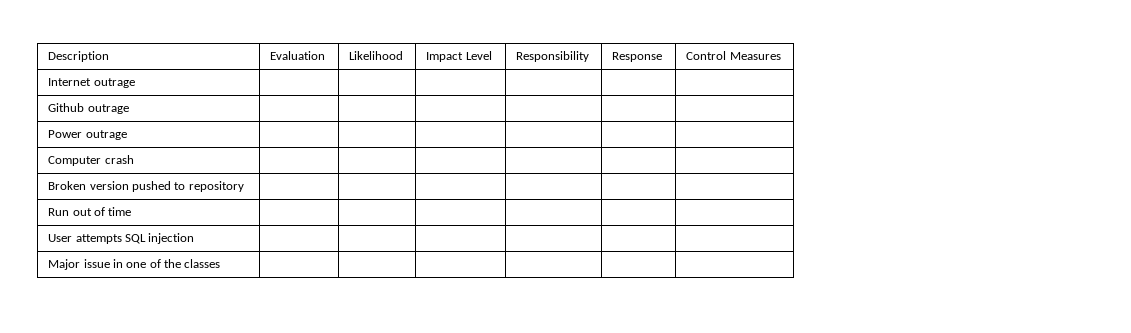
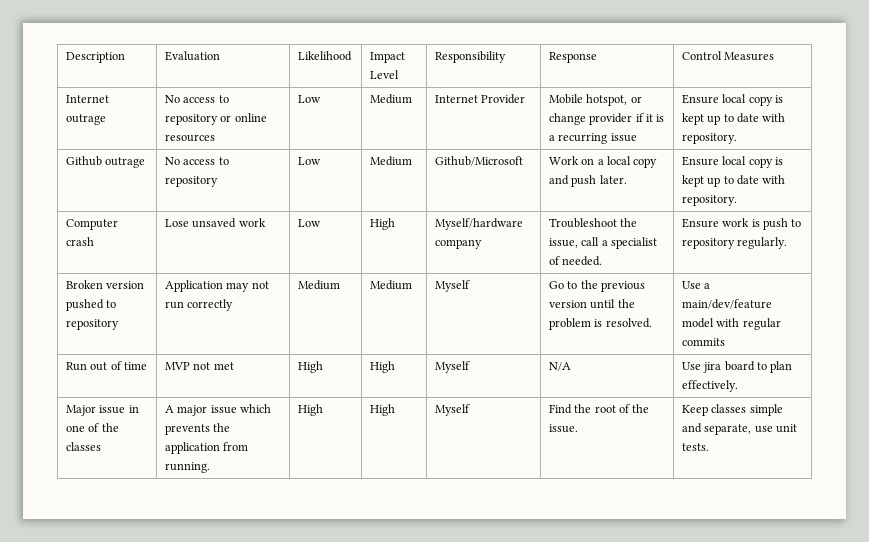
- Internet outrage | | | | | |
- Github outrage | | | | | |
- Power outrage | | | | | |
- Computer crash | | | | | |
+ Internet outrage | No access to repository or online resources | Low | Medium | Internet Provider | Mobile hotspot, or change provider if it is a recurring issue | Ensure local copy is kept up to date with repository.
+ Github outrage | No access to repository | Low | Medium | Github/Microsoft | Work on a local copy and push later. | Ensure local copy is kept up to date with repository.
+ Computer crash | Lose unsaved work | Low | High | Myself/hardware company | Troubleshoot the issue, call a specialist of needed. | Ensure work is push to repository regularly.
- Broken version pushed to repository | | | | | |
- Run out of time | | | | | |
- User attempts SQL injection | | | | | |
+ Broken version pushed to repository | Application may not run correctly | Medium | Medium | Myself | Go to the previous version until the problem is resolved. | Use a main/dev/feature model with regular commits
+ Run out of time | MVP not met | High | High | Myself | N/A | Use jira board to plan effectively.
- Major issue in one of the classes | | | | | |
+ Major issue in one of the classes | A major issue which prevents the application from running. | High | High | Myself | Find the root of the issue. | Keep classes simple and separate, use unit tests.

